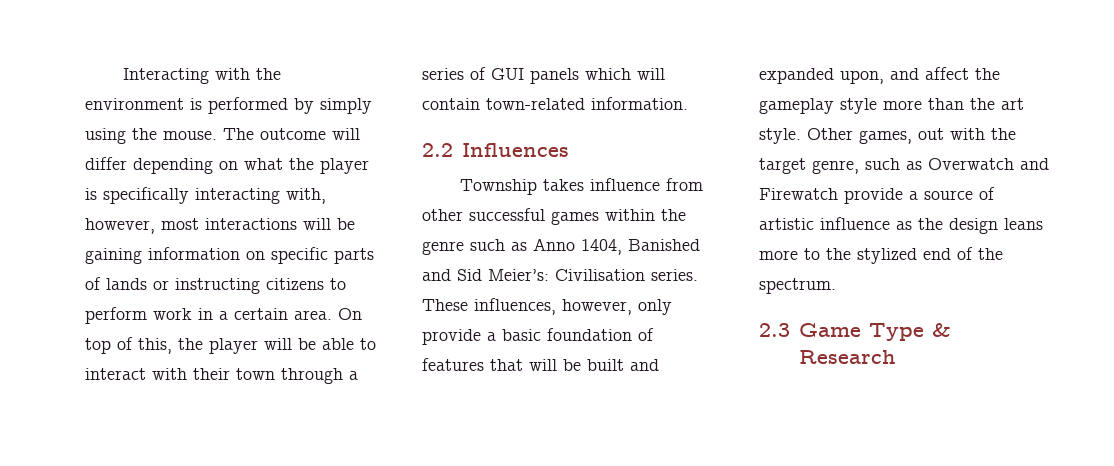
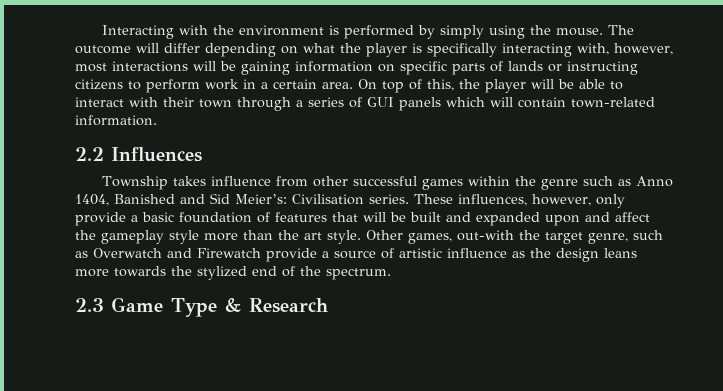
- These influences, however, only provide a basic foundation of features that will be built and expanded upon, and affect the gameplay style more than the art style.
+ These influences, however, only provide a basic foundation of features that will be built and expanded upon and affect the gameplay style more than the art style.
- Other games, out with the target genre, such as Overwatch and Firewatch provide a source of artistic influence as the design leans more to the stylized end of the spectrum.
+ Other games, out-with the target genre, such as Overwatch and Firewatch provide a source of artistic influence as the design leans more towards the stylized end of the spectrum.

